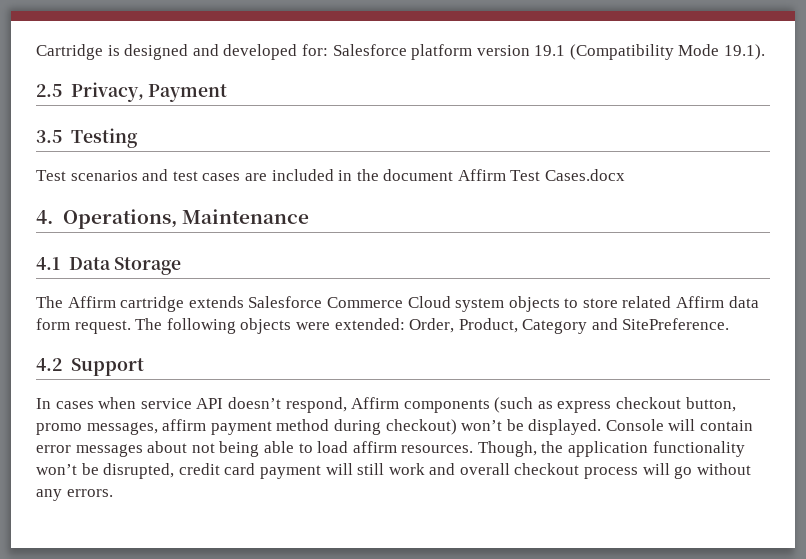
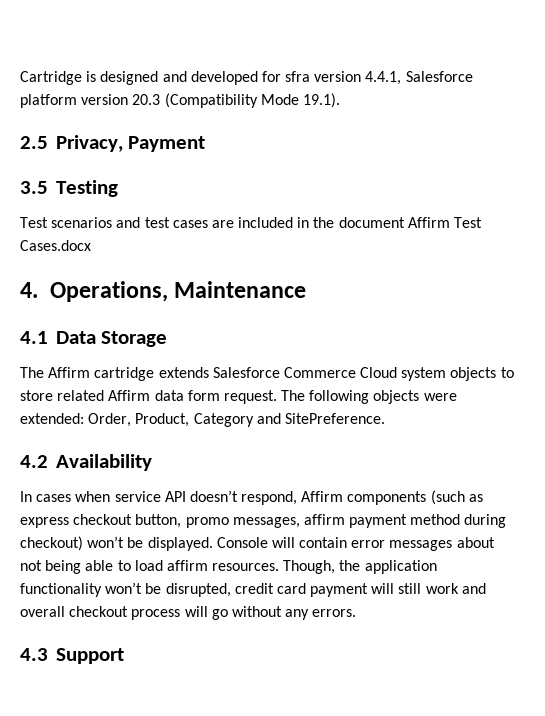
- Cartridge is designed and developed for: Salesforce platform version 19.1 (Compatibility Mode 19.1).
+ Cartridge is designed and developed for sfra version 4.4.1, Salesforce platform version 20.3 (Compatibility Mode 19.1).
- 4.2 Support
+ 4.2 Availability
+ 4.3 Support

